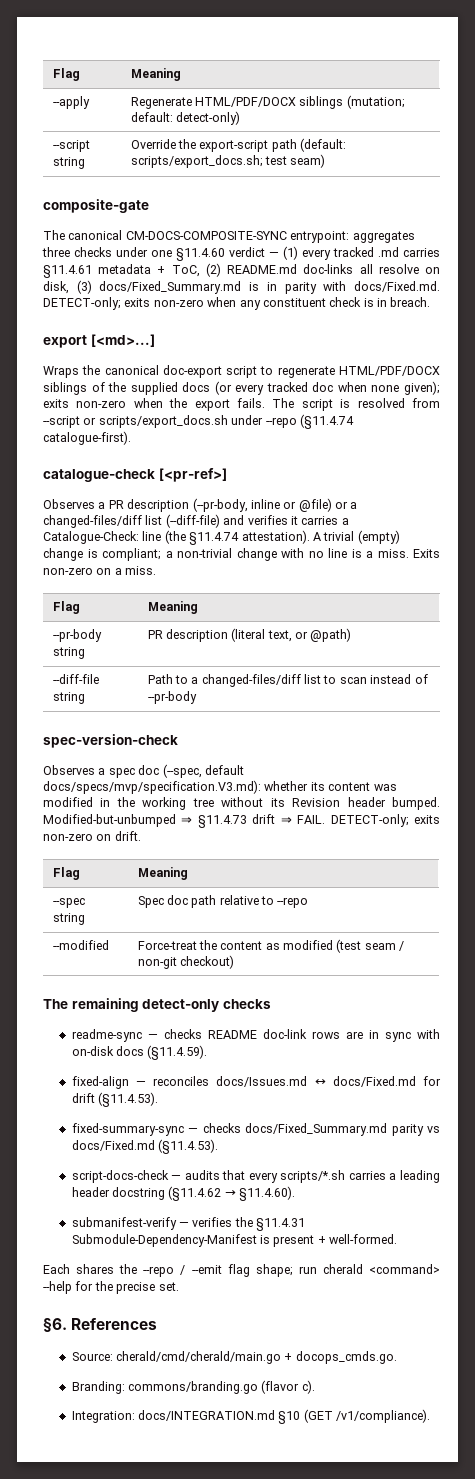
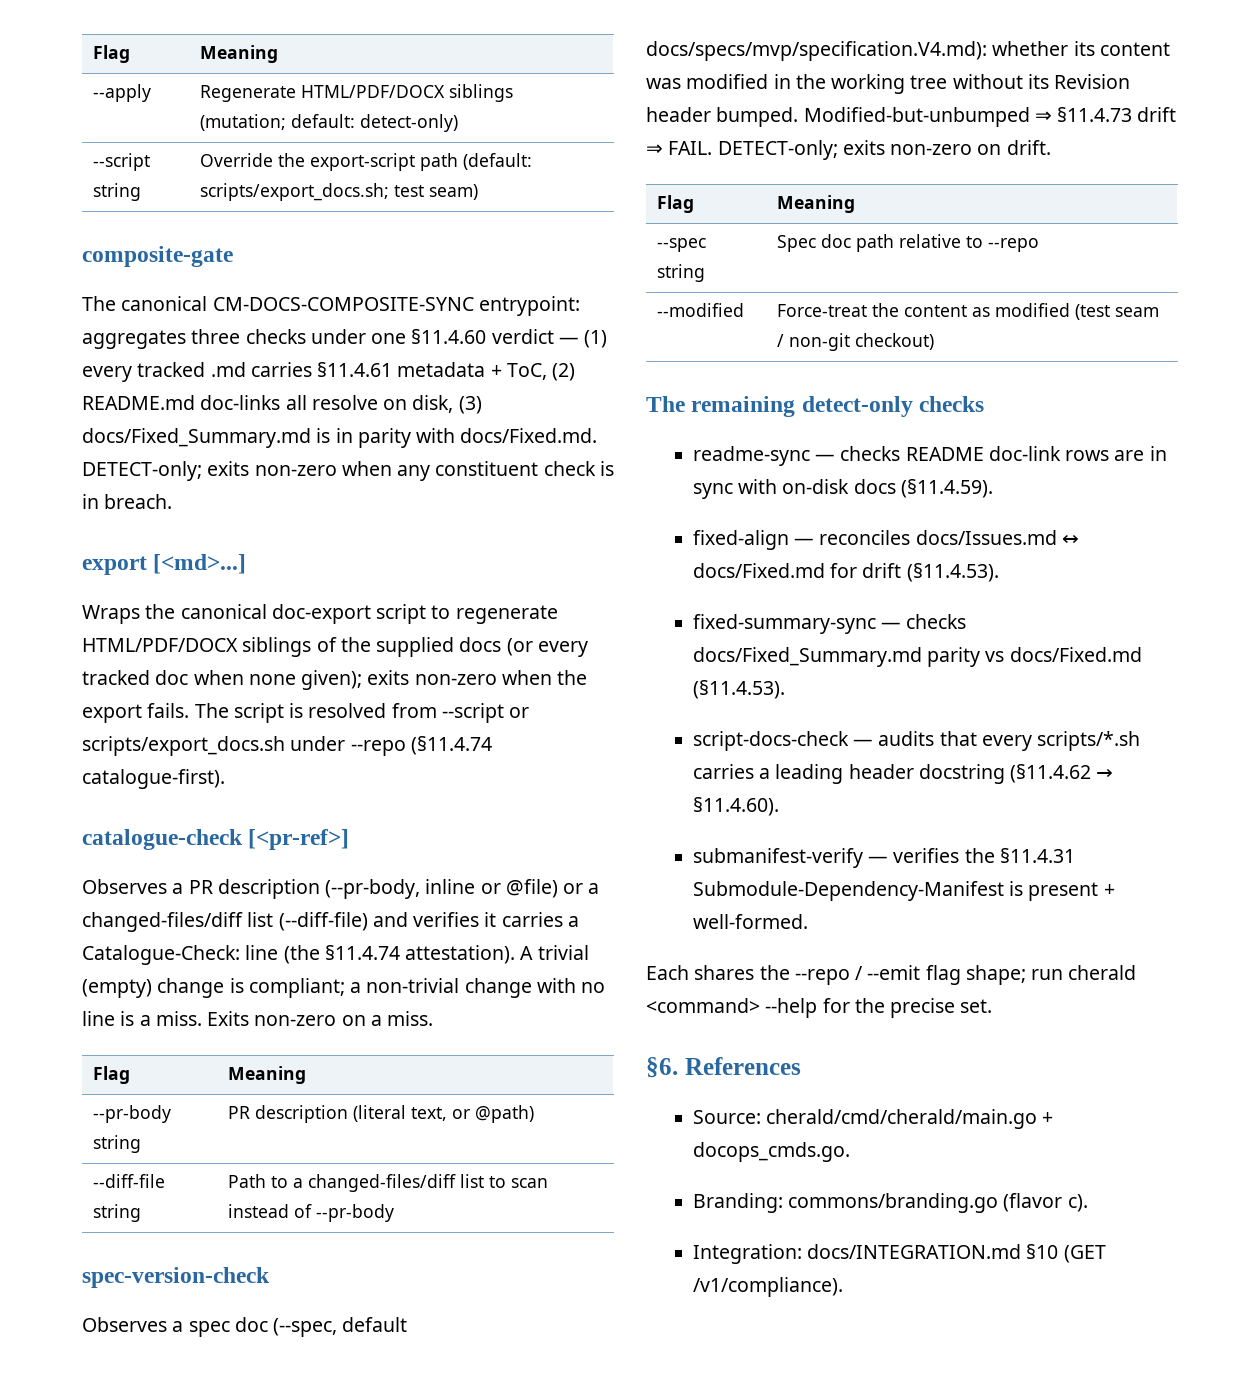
- Observes a spec doc (--spec, default docs/specs/mvp/specification.V3.md): whether its content was modified in the working tree without its Revision header bumped.
+ Observes a spec doc (--spec, default docs/specs/mvp/specification.V4.md): whether its content was modified in the working tree without its Revision header bumped.

